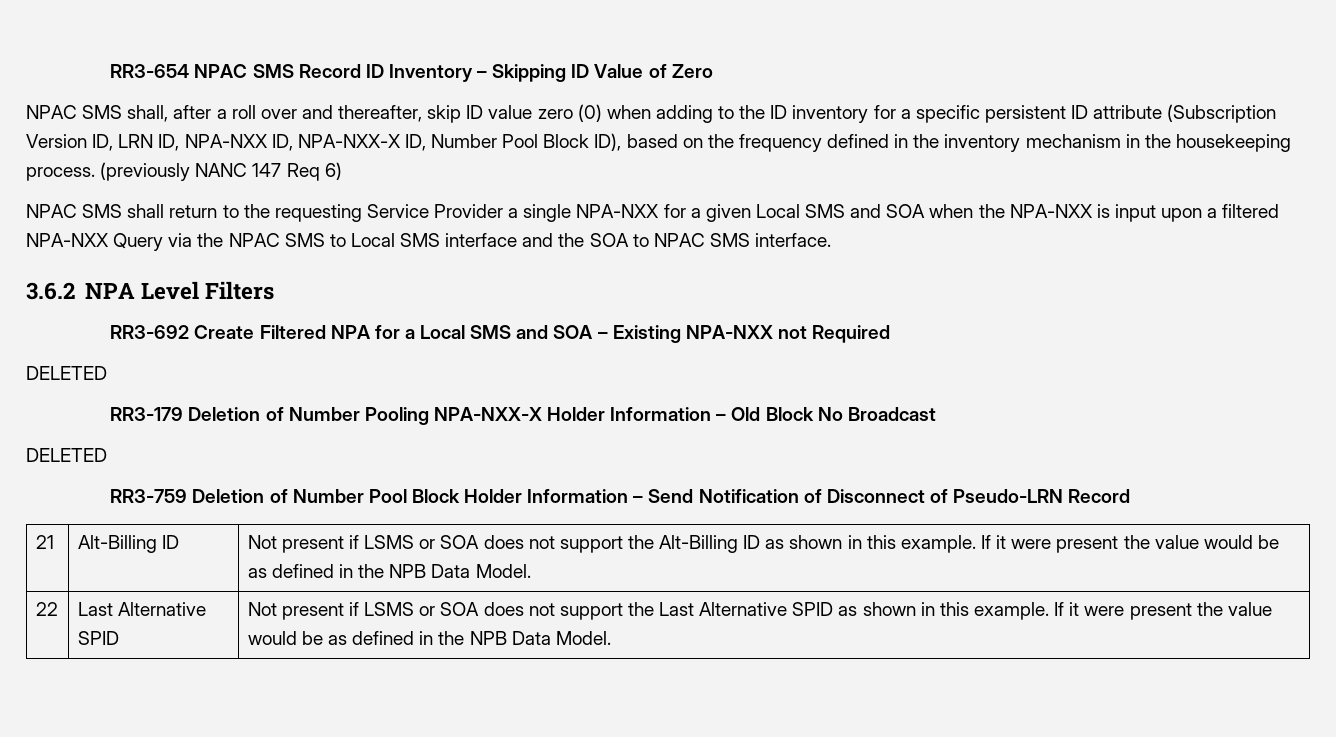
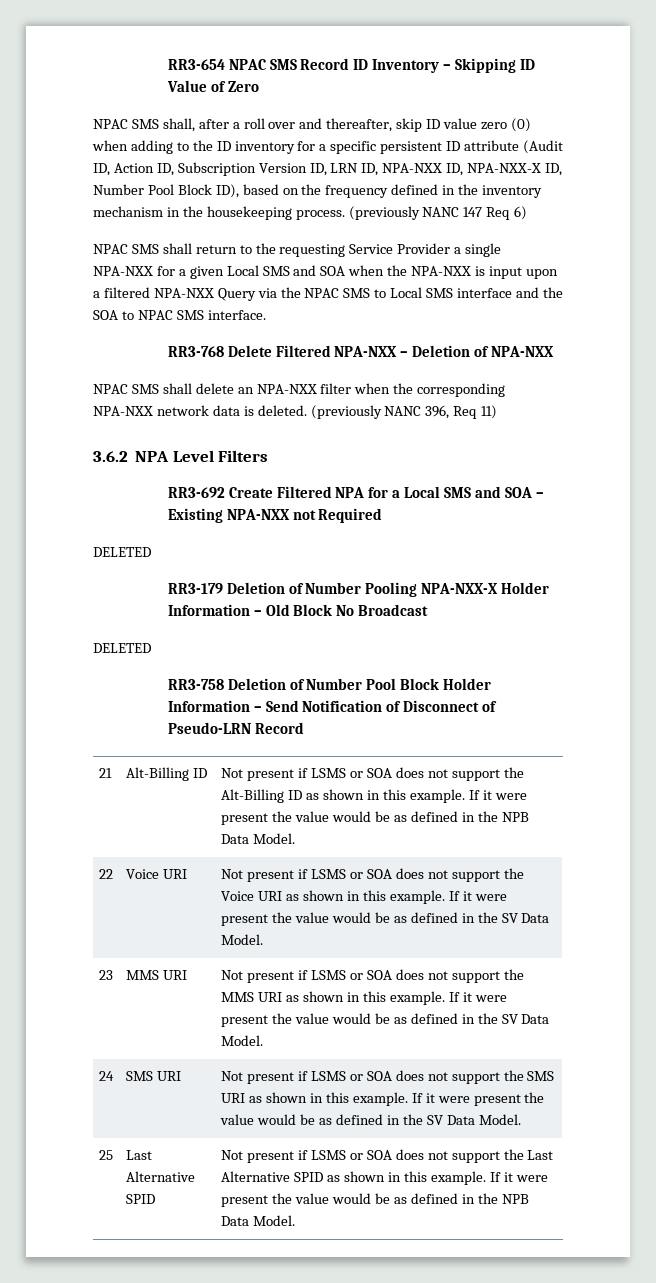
- NPAC SMS shall, after a roll over and thereafter, skip ID value zero (0) when adding to the ID inventory for a specific persistent ID attribute (Subscription Version ID, LRN ID, NPA-NXX ID, NPA-NXX-X ID, Number Pool Block ID), based on the frequency defined in the inventory mechanism in the housekeeping process.
+ NPAC SMS shall, after a roll over and thereafter, skip ID value zero (0) when adding to the ID inventory for a specific persistent ID attribute (Audit ID, Action ID, Subscription Version ID, LRN ID, NPA-NXX ID, NPA-NXX-X ID, Number Pool Block ID), based on the frequency defined in the inventory mechanism in the housekeeping process.
+ RR3-768 Delete Filtered NPA-NXX – Deletion of NPA-NXX
+ NPAC SMS shall delete an NPA-NXX filter when the corresponding NPA-NXX network data is deleted. (previously NANC 396, Req 11)
- RR3-759 Deletion of Number Pool Block Holder Information – Send Notification of Disconnect of Pseudo-LRN Record
+ RR3-758 Deletion of Number Pool Block Holder Information – Send Notification of Disconnect of Pseudo-LRN Record
- 22 | Last Alternative SPID | Not present if LSMS or SOA does not support the Last Alternative SPID as shown in this example. If it were present the value would be as defined in the NPB Data Model.
+ 22 | Voice URI | Not present if LSMS or SOA does not support the Voice URI as shown in this example. If it were present the value would be as defined in the SV Data Model.
+ 23 | MMS URI | Not present if LSMS or SOA does not support the MMS URI as shown in this example. If it were present the value would be as defined in the SV Data Model.
+ 24 | SMS URI | Not present if LSMS or SOA does not support the SMS URI as shown in this example. If it were present the value would be as defined in the SV Data Model.
+ 25 | Last Alternative SPID | Not present if LSMS or SOA does not support the Last Alternative SPID as shown in this example. If it were present the value would be as defined in the NPB Data Model.

